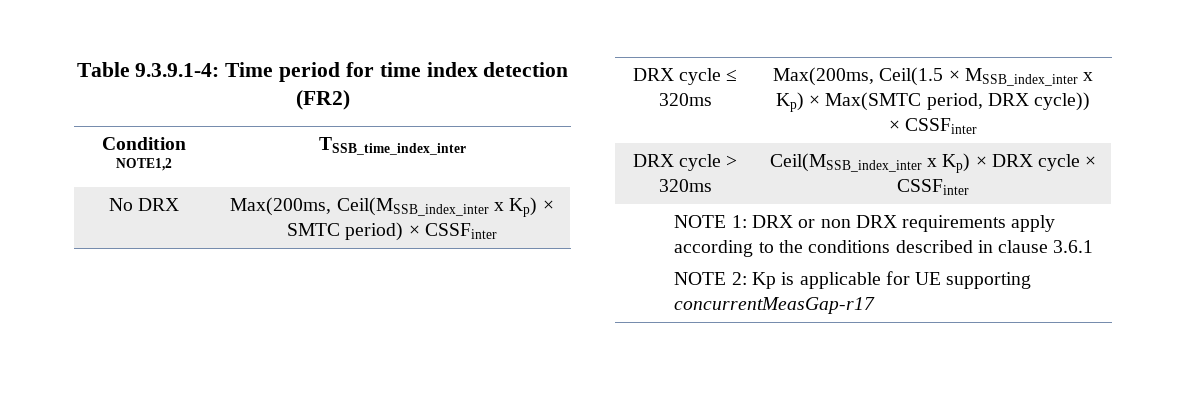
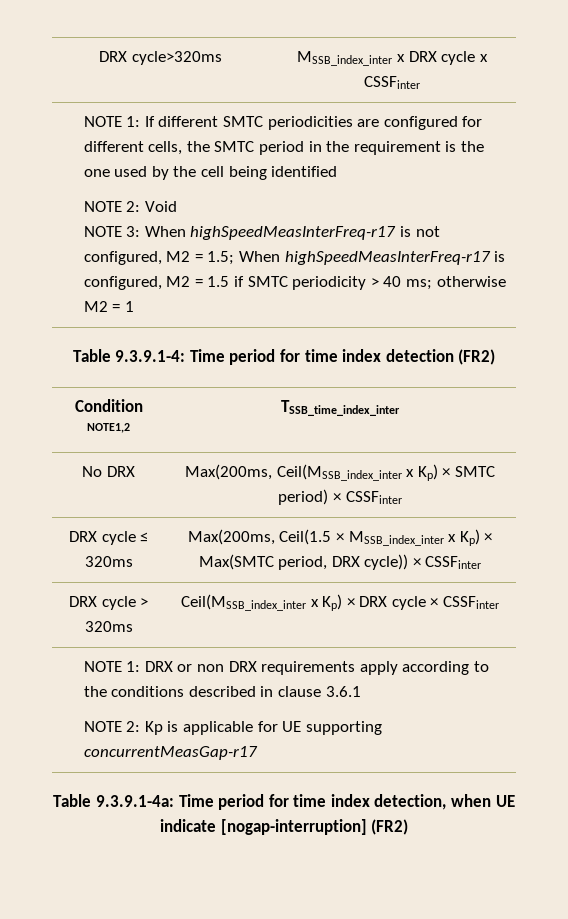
+ DRX cycle>320ms | MSSB_index_inter x DRX cycle x CSSFinter
+ NOTE 1: If different SMTC periodicities are configured for different cells, the SMTC period in the requirement is the one used by the cell being identified
+ NOTE 2: Void
+ NOTE 3: When highSpeedMeasInterFreq-r17 is not configured, M2 = 1.5; When highSpeedMeasInterFreq-r17 is configured, M2 = 1.5 if SMTC periodicity > 40 ms; otherwise M2 = 1
+ Table 9.3.9.1-4a: Time period for time index detection, when UE indicate [nogap-interruption] (FR2)

